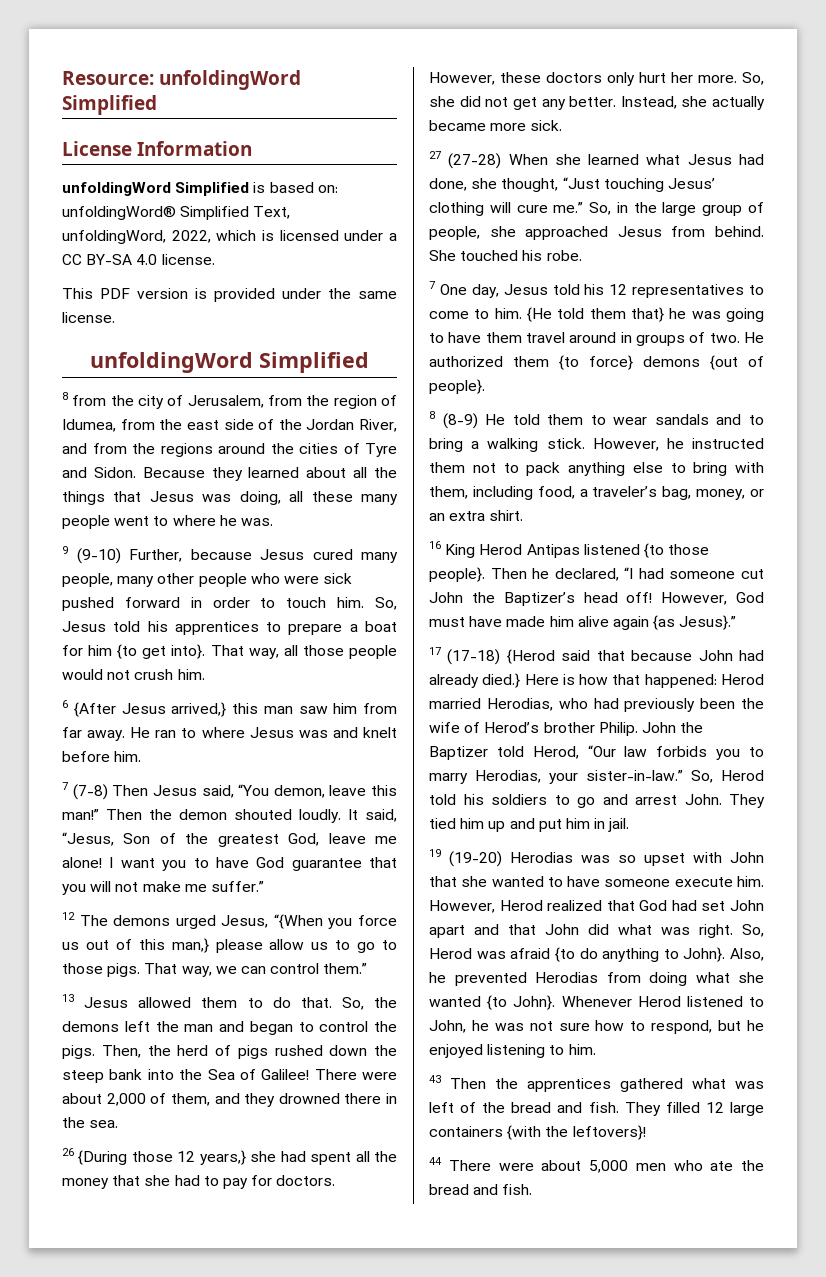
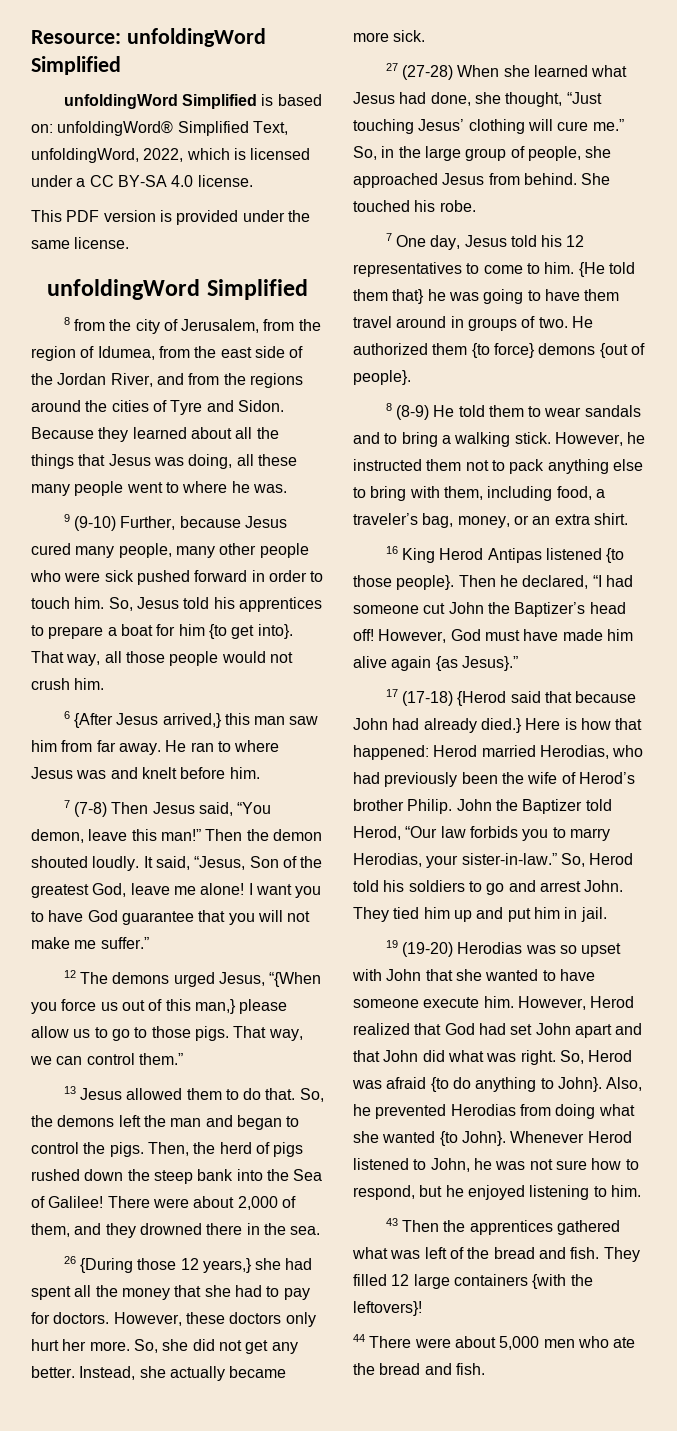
- License Information

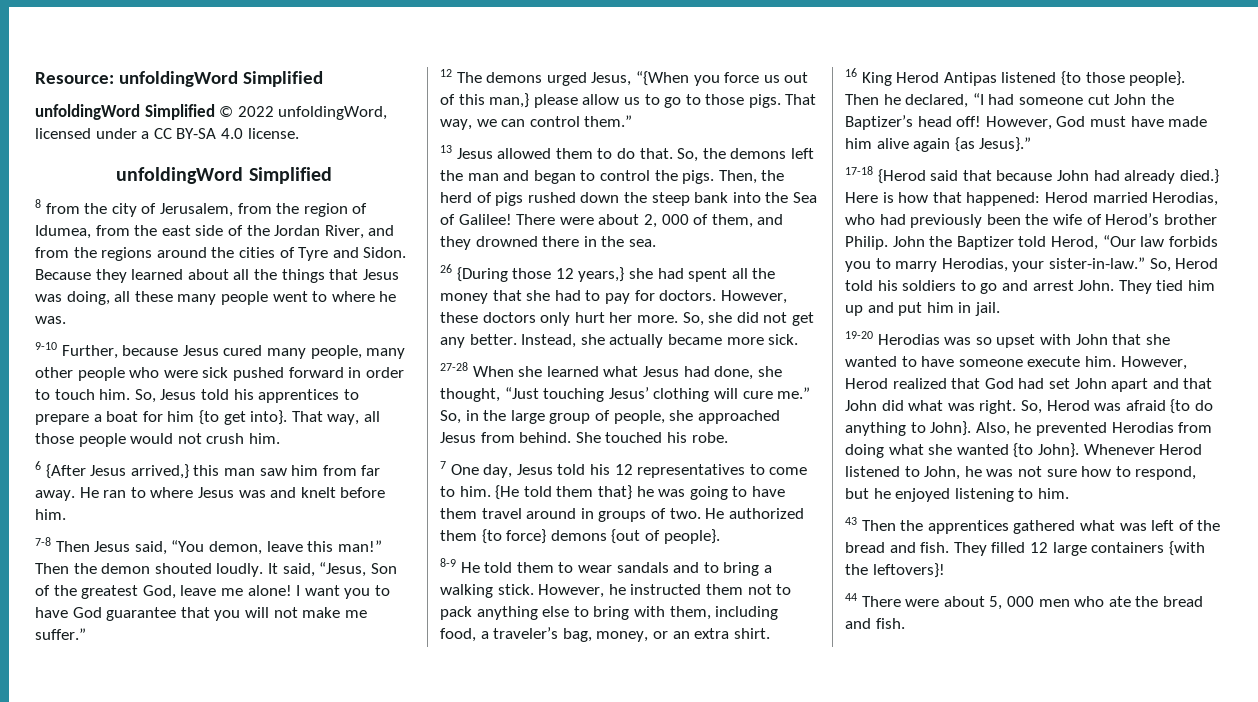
- unfoldingWord Simplified is based on: unfoldingWord® Simplified Text, unfoldingWord, 2022, which is licensed under a CC BY-SA 4.0 license.
+ unfoldingWord Simplified © 2022 unfoldingWord, licensed under a CC BY-SA 4.0 license.
- This PDF version is provided under the same license.
- 9 (9-10) Further, because Jesus cured many people, many other people who were sick pushed forward in order to touch him.
+ 9-10 Further, because Jesus cured many people, many other people who were sick pushed forward in order to touch him.
- 7 (7-8) Then Jesus said, “You demon, leave this man!”
+ 7-8 Then Jesus said, “You demon, leave this man!”
- There were about 2,000 of them, and they drowned there in the sea.
+ There were about 2, 000 of them, and they drowned there in the sea.
- 27 (27-28) When she learned what Jesus had done, she thought, “Just touching Jesus’ clothing will cure me.”
+ 27-28 When she learned what Jesus had done, she thought, “Just touching Jesus’ clothing will cure me.”
- 8 (8-9) He told them to wear sandals and to bring a walking stick.
+ 8-9 He told them to wear sandals and to bring a walking stick.
- 17 (17-18) {Herod said that because John had already died.} Here is how that happened: Herod married Herodias, who had previously been the wife of Herod’s brother Philip.
+ 17-18 {Herod said that because John had already died.} Here is how that happened: Herod married Herodias, who had previously been the wife of Herod’s brother Philip.
- 19 (19-20) Herodias was so upset with John that she wanted to have someone execute him.
+ 19-20 Herodias was so upset with John that she wanted to have someone execute him.
- 44 There were about 5,000 men who ate the bread and fish.
+ 44 There were about 5, 000 men who ate the bread and fish.

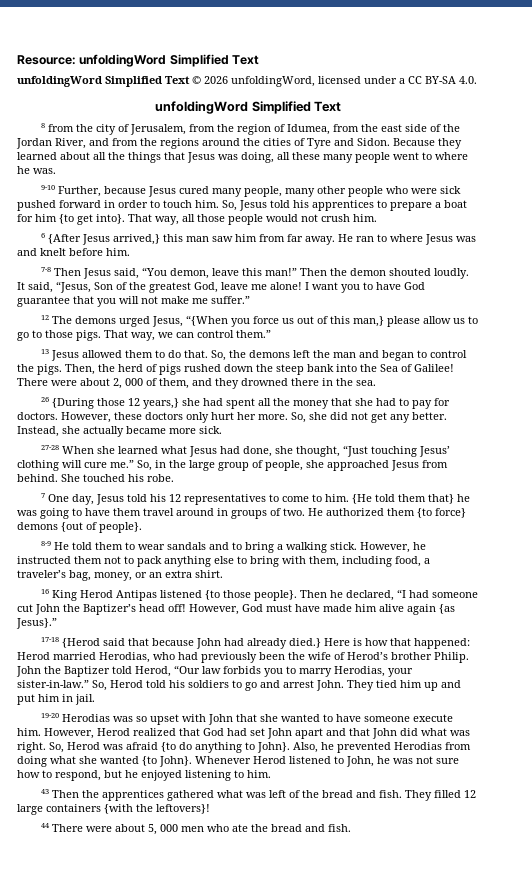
- Resource: unfoldingWord Simplified
- unfoldingWord Simplified © 2022 unfoldingWord, licensed under a CC BY-SA 4.0 license.
- unfoldingWord Simplified
+ Resource: unfoldingWord Simplified Text
+ unfoldingWord Simplified Text © 2026 unfoldingWord, licensed under a CC BY-SA 4.0.
+ unfoldingWord Simplified Text

